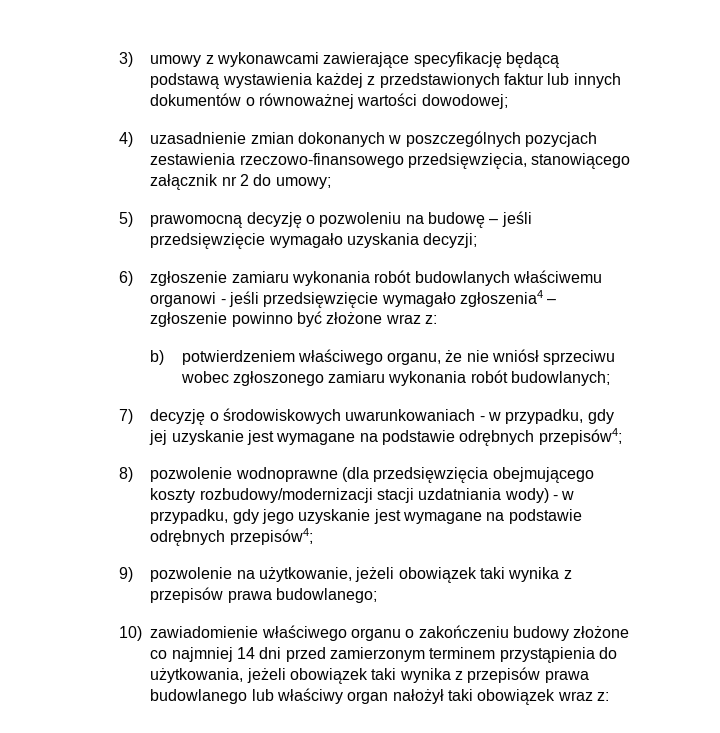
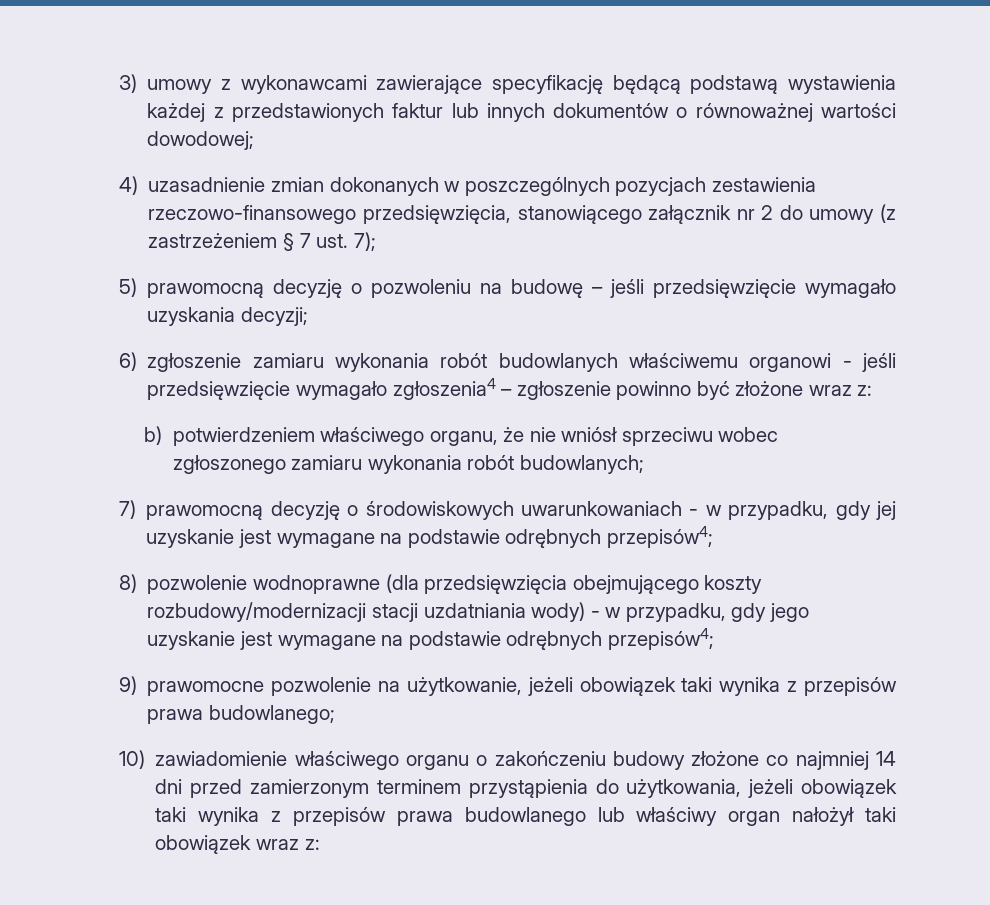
- 4) uzasadnienie zmian dokonanych w poszczególnych pozycjach zestawienia rzeczowo-finansowego przedsięwzięcia, stanowiącego załącznik nr 2 do umowy;
+ 4) uzasadnienie zmian dokonanych w poszczególnych pozycjach zestawienia rzeczowo-finansowego przedsięwzięcia, stanowiącego załącznik nr 2 do umowy (z zastrzeżeniem § 7 ust. 7);
- 7) decyzję o środowiskowych uwarunkowaniach - w przypadku, gdy jej uzyskanie jest wymagane na podstawie odrębnych przepisów4;
+ 7) prawomocną decyzję o środowiskowych uwarunkowaniach - w przypadku, gdy jej uzyskanie jest wymagane na podstawie odrębnych przepisów4;
- 9) pozwolenie na użytkowanie, jeżeli obowiązek taki wynika z przepisów prawa budowlanego;
+ 9) prawomocne pozwolenie na użytkowanie, jeżeli obowiązek taki wynika z przepisów prawa budowlanego;

